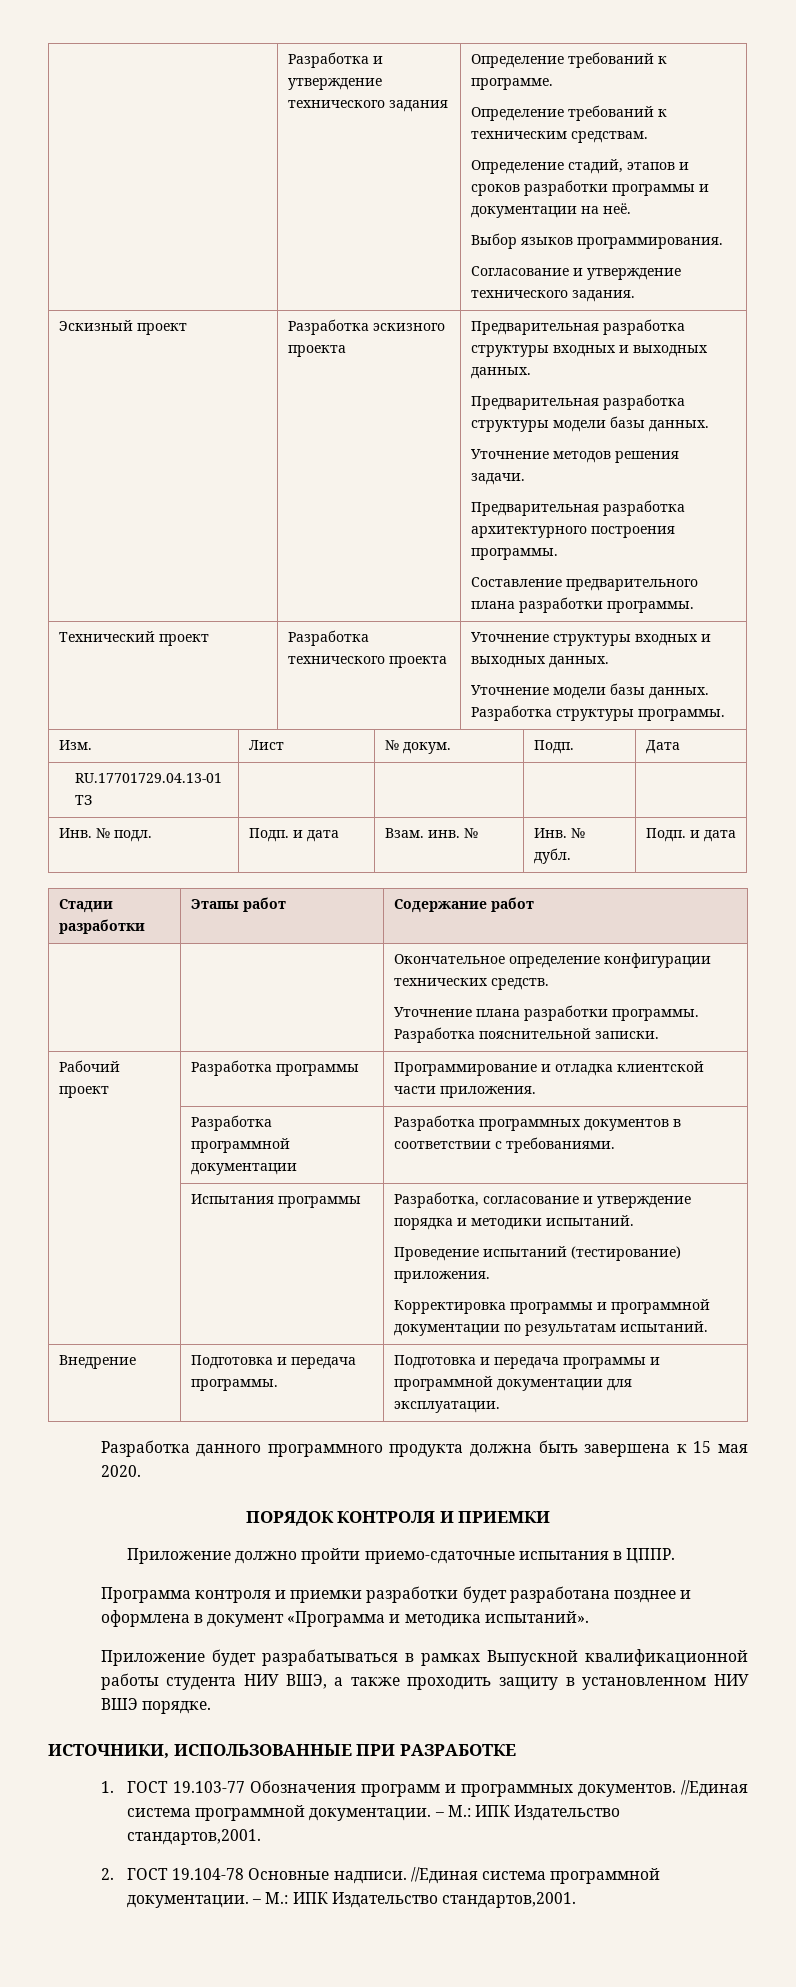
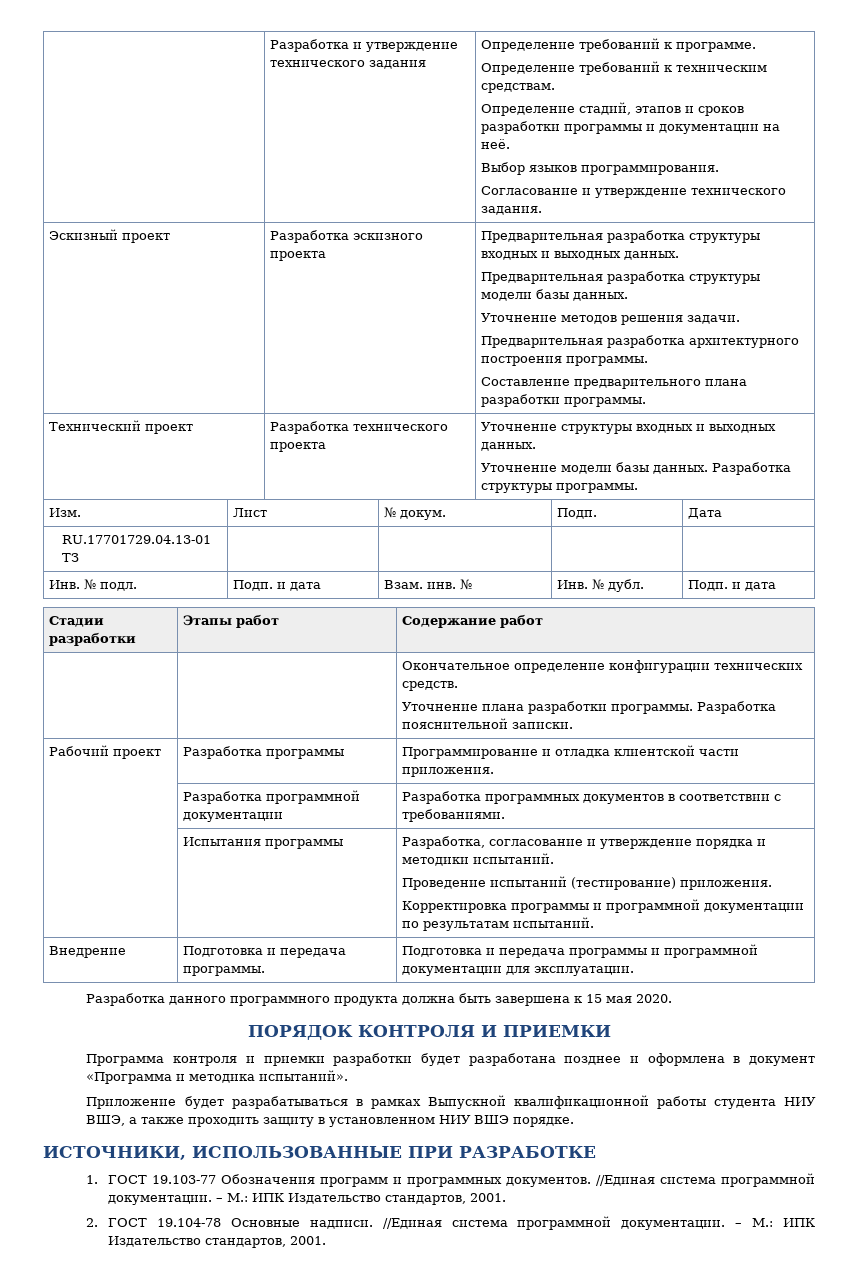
- Приложение должно пройти приемо-сдаточные испытания в ЦППР.
- 1. ГОСТ 19.103-77 Обозначения программ и программных документов. //Единая система программной документации. – М.: ИПК Издательство стандартов,2001.
+ 1. ГОСТ 19.103-77 Обозначения программ и программных документов. //Единая система программной документации. – М.: ИПК Издательство стандартов, 2001.
- 2. ГОСТ 19.104-78 Основные надписи. //Единая система программной документации. – М.: ИПК Издательство стандартов,2001.
+ 2. ГОСТ 19.104-78 Основные надписи. //Единая система программной документации. – М.: ИПК Издательство стандартов, 2001.

